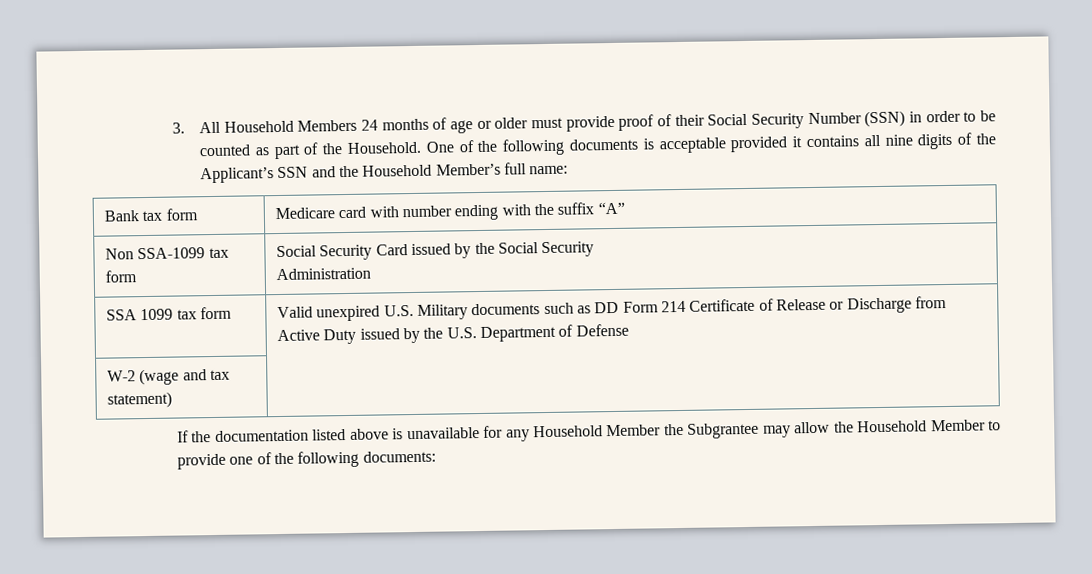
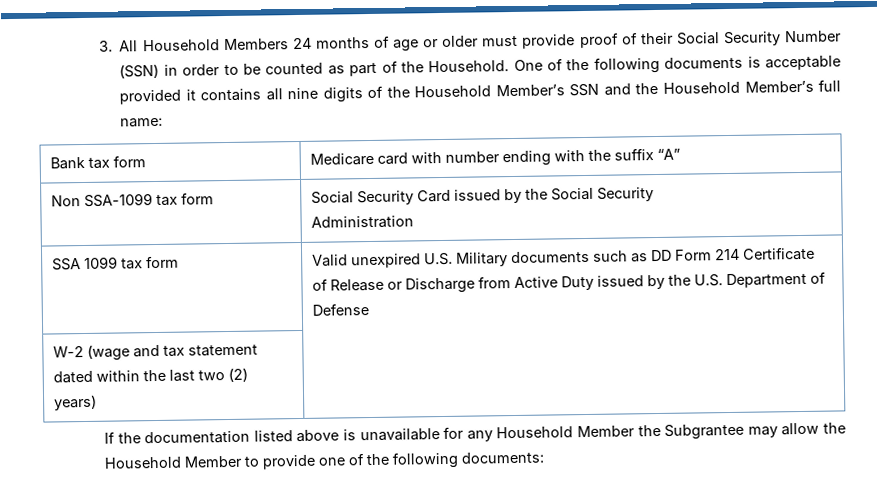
- One of the following documents is acceptable provided it contains all nine digits of the Applicant’s SSN and the Household Member’s full name:
+ One of the following documents is acceptable provided it contains all nine digits of the Household Member’s SSN and the Household Member’s full name:
- W-2 (wage and tax statement) |
+ W-2 (wage and tax statement dated within the last two (2) years) |

